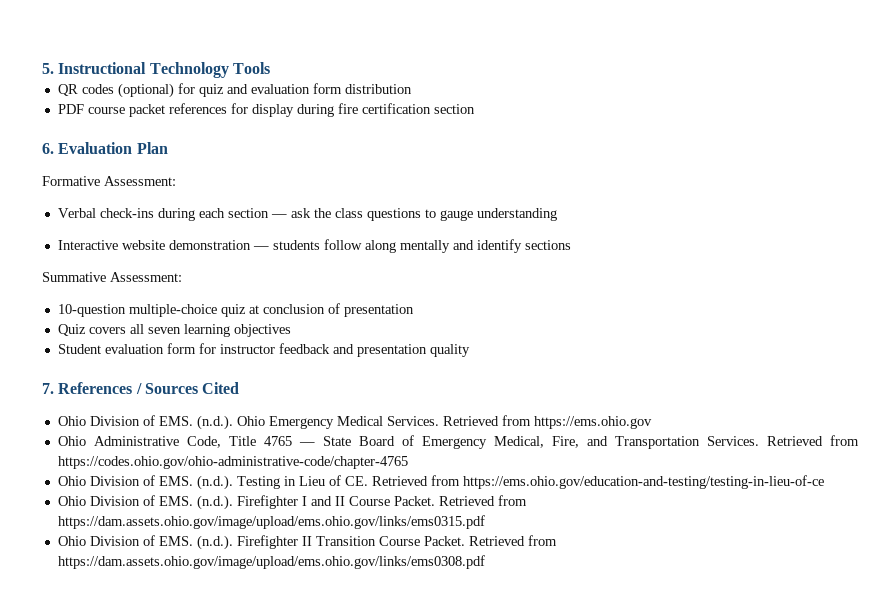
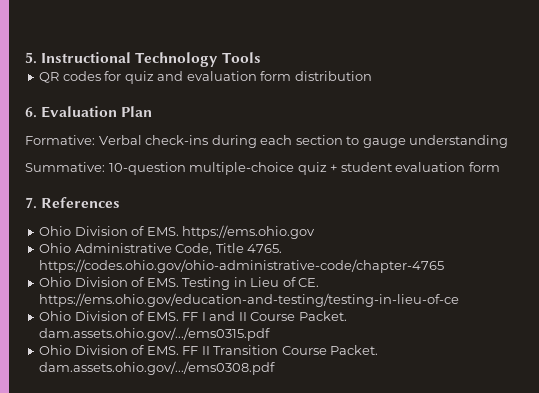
- QR codes (optional) for quiz and evaluation form distribution
+ QR codes for quiz and evaluation form distribution
- PDF course packet references for display during fire certification section
- Formative Assessment:
- Verbal check-ins during each section — ask the class questions to gauge understanding
- Interactive website demonstration — students follow along mentally and identify sections
- Summative Assessment:
- 10-question multiple-choice quiz at conclusion of presentation
- Quiz covers all seven learning objectives
- Student evaluation form for instructor feedback and presentation quality
+ Formative: Verbal check-ins during each section to gauge understanding
+ Summative: 10-question multiple-choice quiz + student evaluation form
- 7. References / Sources Cited
- Ohio Division of EMS. (n.d.). Ohio Emergency Medical Services. Retrieved from https://ems.ohio.gov
+ 7. References
+ Ohio Division of EMS. https://ems.ohio.gov
- Ohio Administrative Code, Title 4765 — State Board of Emergency Medical, Fire, and Transportation Services. Retrieved from https://codes.ohio.gov/ohio-administrative-code/chapter-4765
+ Ohio Administrative Code, Title 4765. https://codes.ohio.gov/ohio-administrative-code/chapter-4765
- Ohio Division of EMS. (n.d.). Testing in Lieu of CE. Retrieved from https://ems.ohio.gov/education-and-testing/testing-in-lieu-of-ce
+ Ohio Division of EMS. Testing in Lieu of CE. https://ems.ohio.gov/education-and-testing/testing-in-lieu-of-ce
- Ohio Division of EMS. (n.d.). Firefighter I and II Course Packet. Retrieved from https://dam.assets.ohio.gov/image/upload/ems.ohio.gov/links/ems0315.pdf
- Ohio Division of EMS. (n.d.). Firefighter II Transition Course Packet. Retrieved from https://dam.assets.ohio.gov/image/upload/ems.ohio.gov/links/ems0308.pdf
+ Ohio Division of EMS. FF I and II Course Packet. dam.assets.ohio.gov/.../ems0315.pdf
+ Ohio Division of EMS. FF II Transition Course Packet. dam.assets.ohio.gov/.../ems0308.pdf

